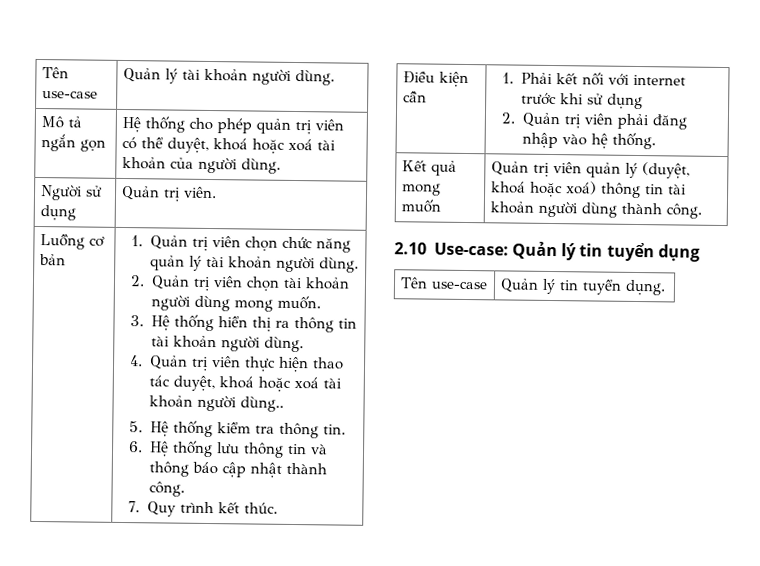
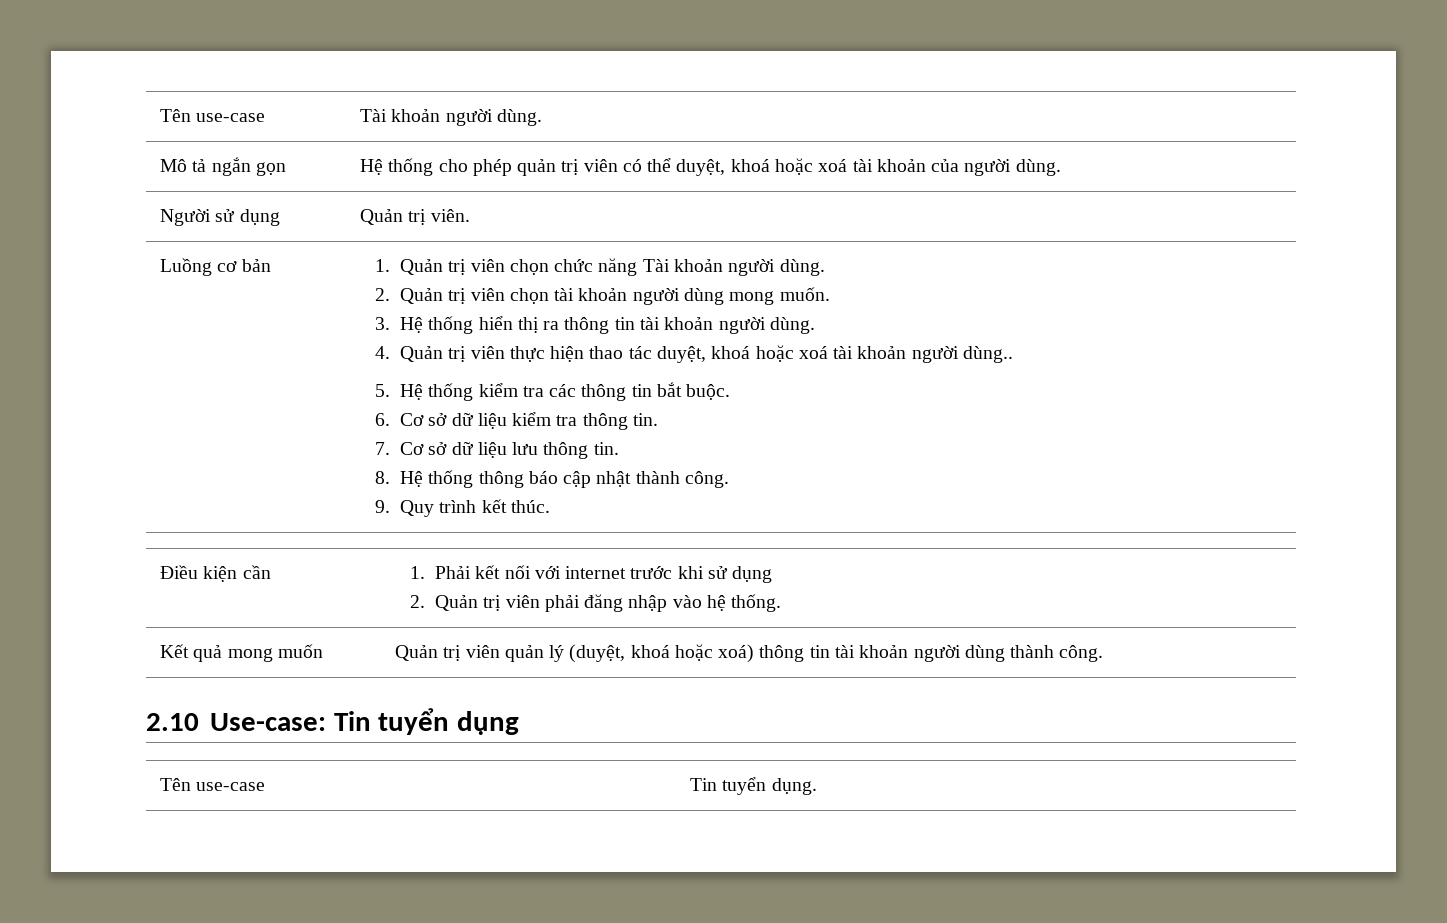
- Tên use-case | Quản lý tài khoản người dùng.
+ Tên use-case | Tài khoản người dùng.
- 1. Quản trị viên chọn chức năng quản lý tài khoản người dùng.
+ 1. Quản trị viên chọn chức năng Tài khoản người dùng.
- 5. Hệ thống kiểm tra thông tin.
- 6. Hệ thống lưu thông tin và thông báo cập nhật thành công.
+ 5. Hệ thống kiểm tra các thông tin bắt buộc.
+ 6. Cơ sở dữ liệu kiểm tra thông tin.
+ 7. Cơ sở dữ liệu lưu thông tin.
+ 8. Hệ thống thông báo cập nhật thành công.
- 7. Quy trình kết thúc.
+ 9. Quy trình kết thúc.
- 2.10 Use-case: Quản lý tin tuyển dụng
+ 2.10 Use-case: Tin tuyển dụng
- Tên use-case | Quản lý tin tuyển dụng.
+ Tên use-case | Tin tuyển dụng.

